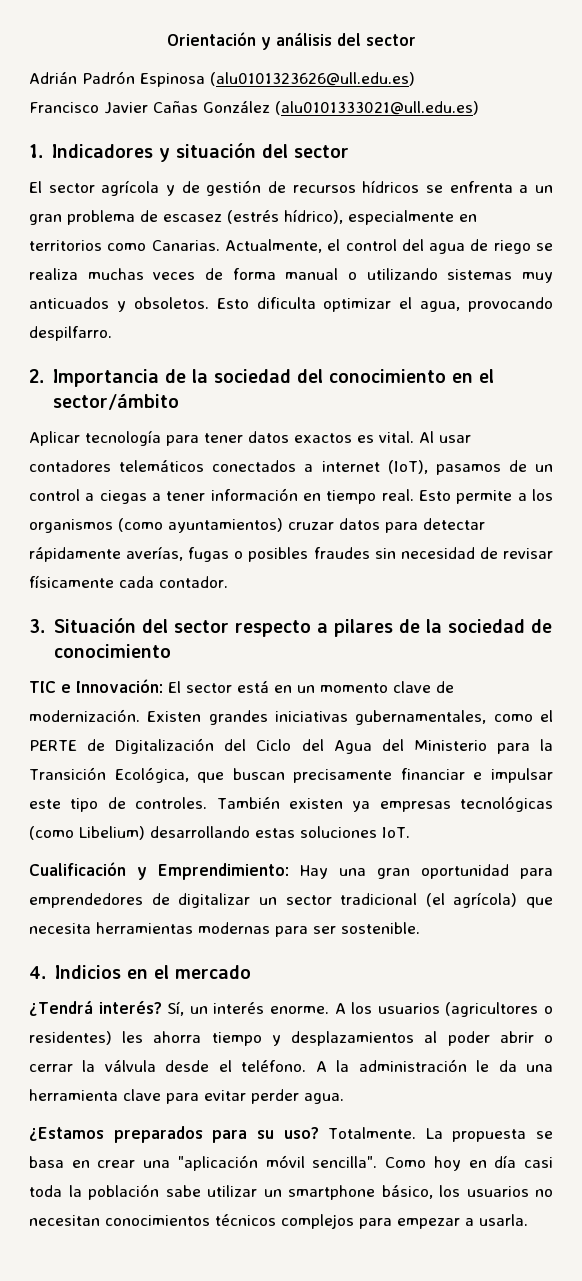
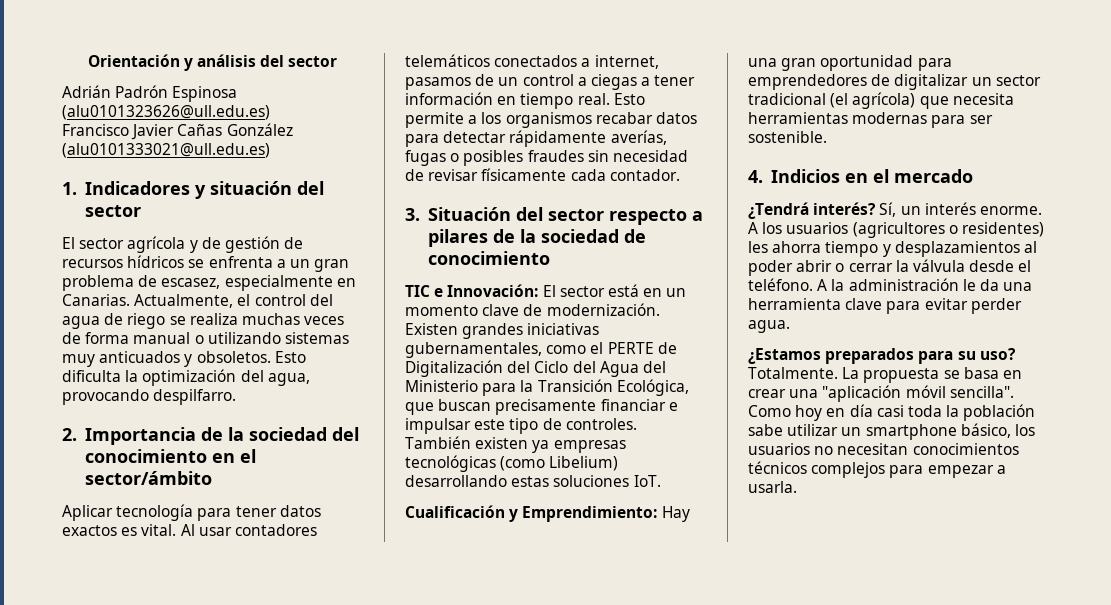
- El sector agrícola y de gestión de recursos hídricos se enfrenta a un gran problema de escasez (estrés hídrico), especialmente en territorios como Canarias.
+ El sector agrícola y de gestión de recursos hídricos se enfrenta a un gran problema de escasez, especialmente en Canarias.
- Esto dificulta optimizar el agua, provocando despilfarro.
+ Esto dificulta la optimización del agua, provocando despilfarro.
- Al usar contadores telemáticos conectados a internet (IoT), pasamos de un control a ciegas a tener información en tiempo real.
+ Al usar contadores telemáticos conectados a internet, pasamos de un control a ciegas a tener información en tiempo real.
- Esto permite a los organismos (como ayuntamientos) cruzar datos para detectar rápidamente averías, fugas o posibles fraudes sin necesidad de revisar físicamente cada contador.
+ Esto permite a los organismos recabar datos para detectar rápidamente averías, fugas o posibles fraudes sin necesidad de revisar físicamente cada contador.

